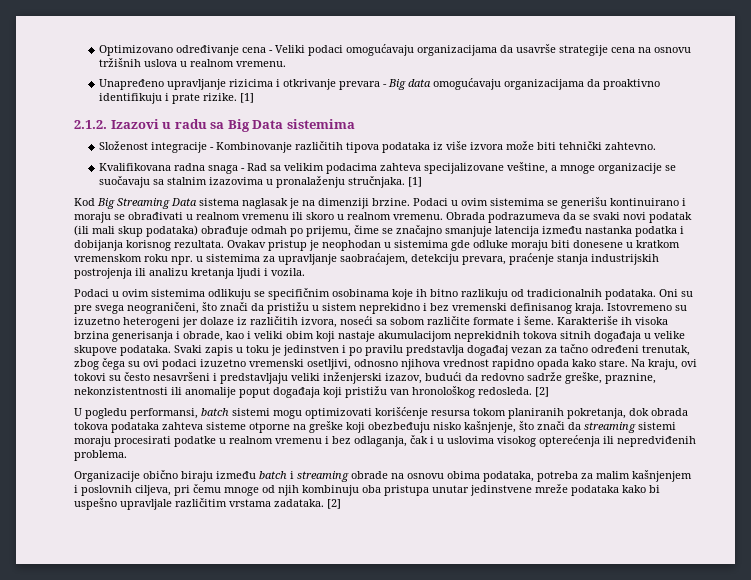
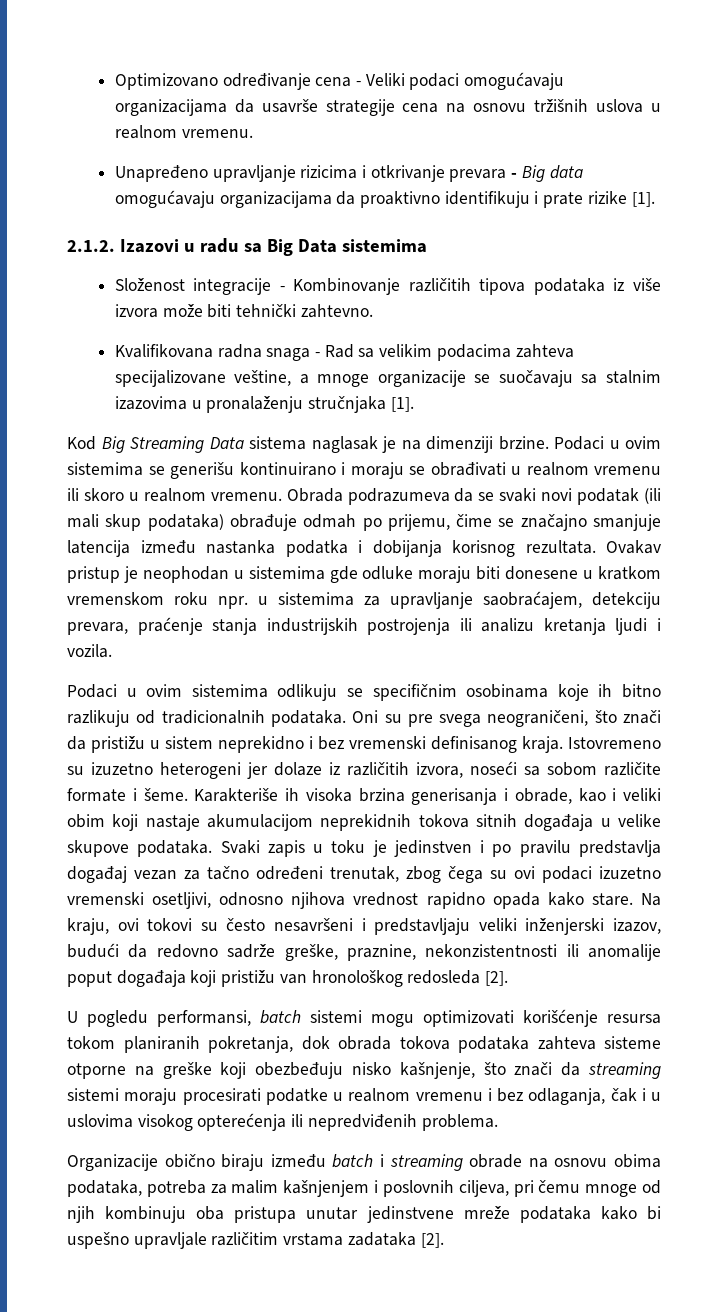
- Unapređeno upravljanje rizicima i otkrivanje prevara - Big data omogućavaju organizacijama da proaktivno identifikuju i prate rizike. [1]
+ Unapređeno upravljanje rizicima i otkrivanje prevara - Big data omogućavaju organizacijama da proaktivno identifikuju i prate rizike [1].
- Kvalifikovana radna snaga - Rad sa velikim podacima zahteva specijalizovane veštine, a mnoge organizacije se suočavaju sa stalnim izazovima u pronalaženju stručnjaka. [1]
+ Kvalifikovana radna snaga - Rad sa velikim podacima zahteva specijalizovane veštine, a mnoge organizacije se suočavaju sa stalnim izazovima u pronalaženju stručnjaka [1].
- Na kraju, ovi tokovi su često nesavršeni i predstavljaju veliki inženjerski izazov, budući da redovno sadrže greške, praznine, nekonzistentnosti ili anomalije poput događaja koji pristižu van hronološkog redosleda. [2]
+ Na kraju, ovi tokovi su često nesavršeni i predstavljaju veliki inženjerski izazov, budući da redovno sadrže greške, praznine, nekonzistentnosti ili anomalije poput događaja koji pristižu van hronološkog redosleda [2].
- Organizacije obično biraju između batch i streaming obrade na osnovu obima podataka, potreba za malim kašnjenjem i poslovnih ciljeva, pri čemu mnoge od njih kombinuju oba pristupa unutar jedinstvene mreže podataka kako bi uspešno upravljale različitim vrstama zadataka. [2]
+ Organizacije obično biraju između batch i streaming obrade na osnovu obima podataka, potreba za malim kašnjenjem i poslovnih ciljeva, pri čemu mnoge od njih kombinuju oba pristupa unutar jedinstvene mreže podataka kako bi uspešno upravljale različitim vrstama zadataka [2].

